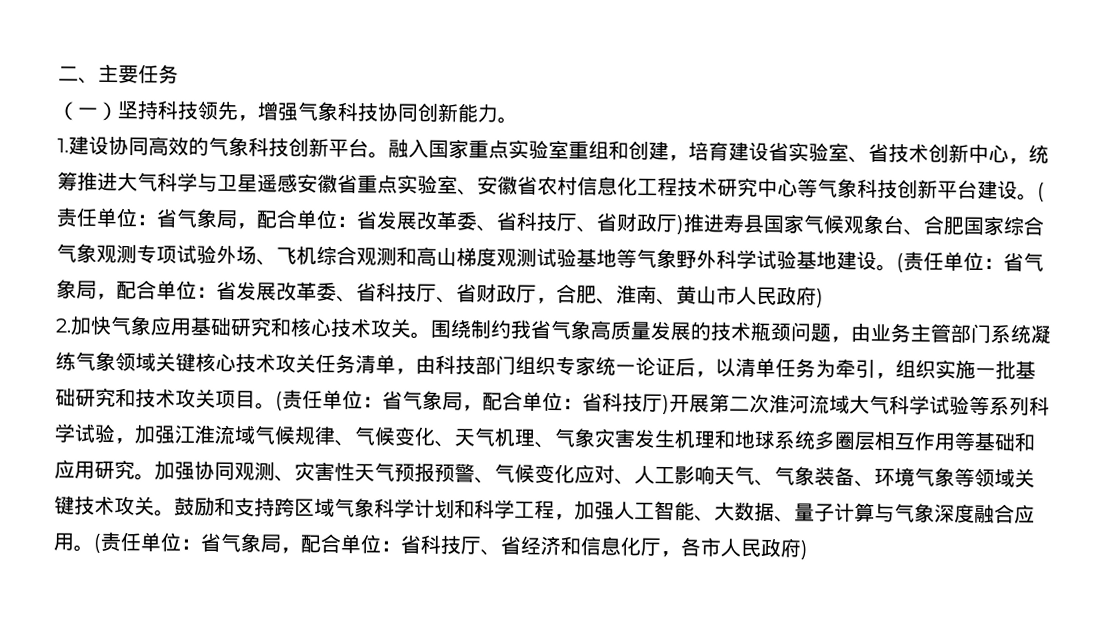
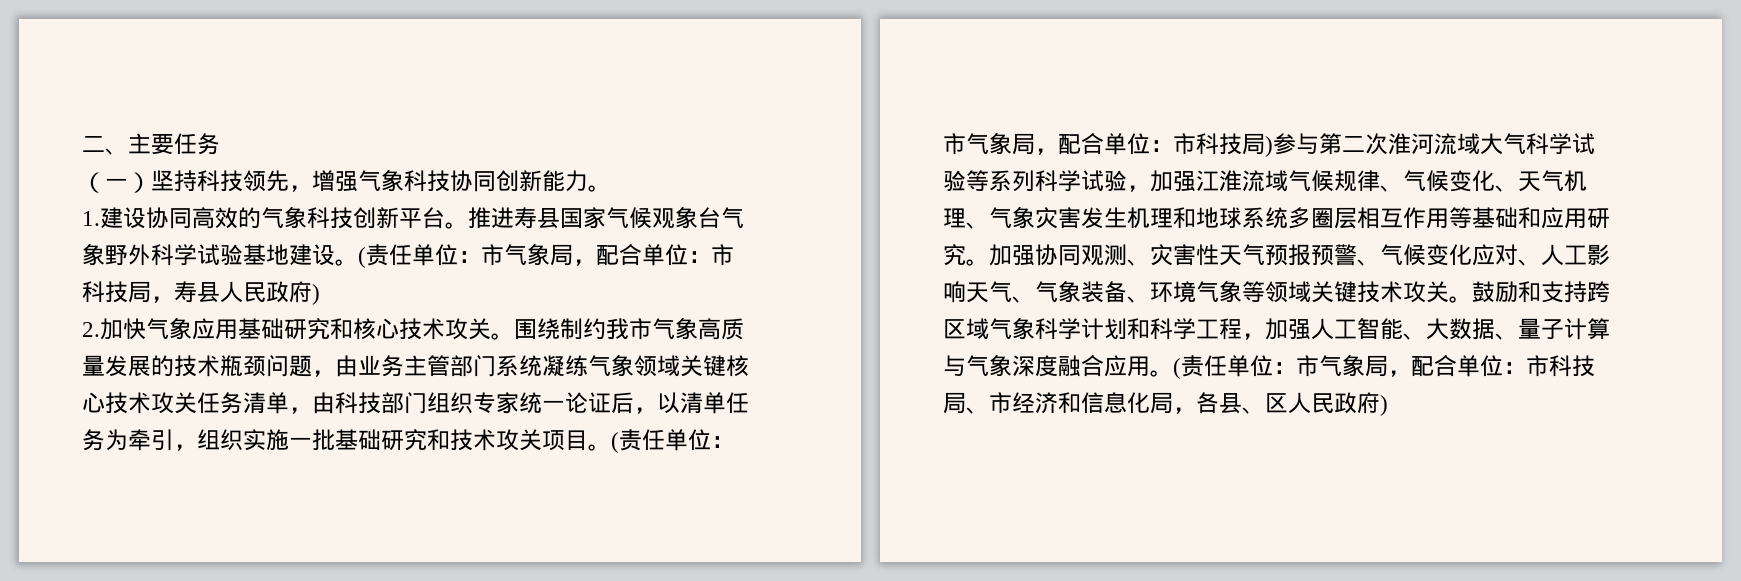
- 融入国家重点实验室重组和创建，培育建设省实验室、省技术创新中心，统筹推进大气科学与卫星遥感安徽省重点实验室、安徽省农村信息化工程技术研究中心等气象科技创新平台建设。(责任单位：省气象局，配合单位：省发展改革委、省科技厅、省财政厅)推进寿县国家气候观象台、合肥国家综合气象观测专项试验外场、飞机综合观测和高山梯度观测试验基地等气象野外科学试验基地建设。
+ 推进寿县国家气候观象台气象野外科学试验基地建设。
- (责任单位：省气象局，配合单位：省发展改革委、省科技厅、省财政厅，合肥、淮南、黄山市人民政府)
+ (责任单位：市气象局，配合单位：市科技局，寿县人民政府)
- 围绕制约我省气象高质量发展的技术瓶颈问题，由业务主管部门系统凝练气象领域关键核心技术攻关任务清单，由科技部门组织专家统一论证后，以清单任务为牵引，组织实施一批基础研究和技术攻关项目。
+ 围绕制约我市气象高质量发展的技术瓶颈问题，由业务主管部门系统凝练气象领域关键核心技术攻关任务清单，由科技部门组织专家统一论证后，以清单任务为牵引，组织实施一批基础研究和技术攻关项目。
- (责任单位：省气象局，配合单位：省科技厅)开展第二次淮河流域大气科学试验等系列科学试验，加强江淮流域气候规律、气候变化、天气机理、气象灾害发生机理和地球系统多圈层相互作用等基础和应用研究。
+ (责任单位：市气象局，配合单位：市科技局)参与第二次淮河流域大气科学试验等系列科学试验，加强江淮流域气候规律、气候变化、天气机理、气象灾害发生机理和地球系统多圈层相互作用等基础和应用研究。
- (责任单位：省气象局，配合单位：省科技厅、省经济和信息化厅，各市人民政府)
+ (责任单位：市气象局，配合单位：市科技局、市经济和信息化局，各县、区人民政府)

